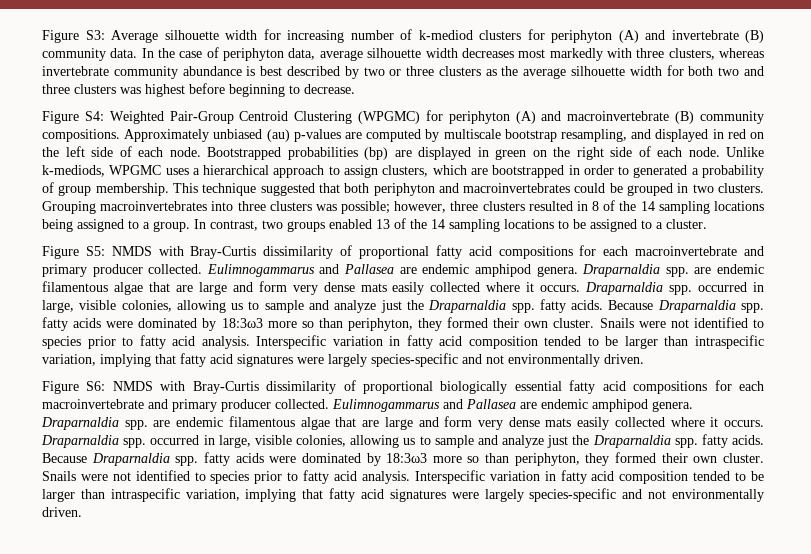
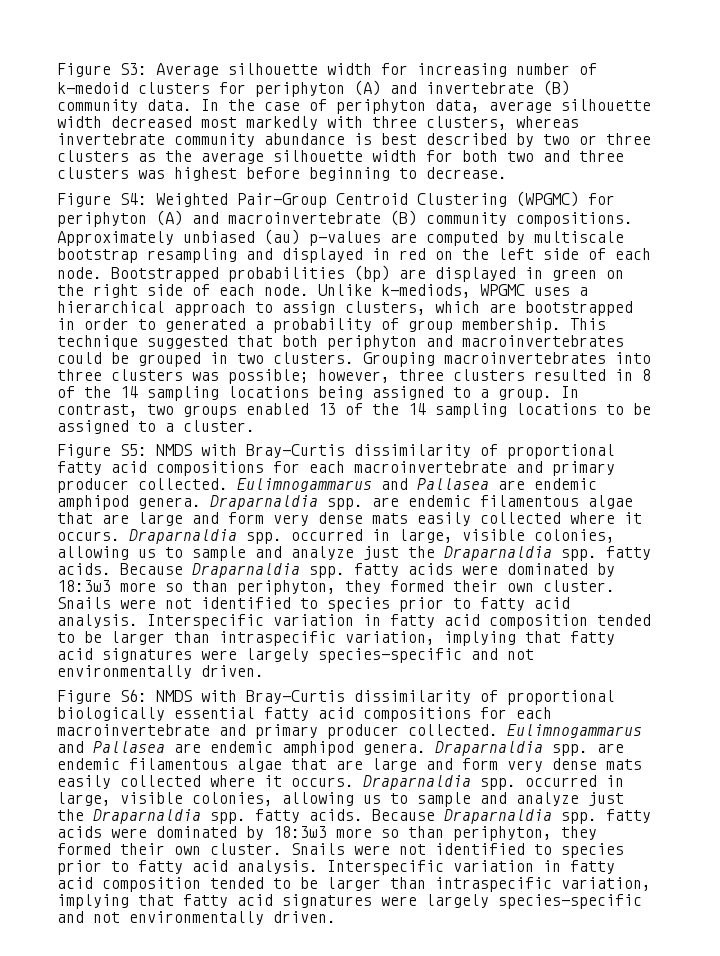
- Figure S3: Average silhouette width for increasing number of k-mediod clusters for periphyton (A) and invertebrate (B) community data.
+ Figure S3: Average silhouette width for increasing number of k-medoid clusters for periphyton (A) and invertebrate (B) community data.
- In the case of periphyton data, average silhouette width decreases most markedly with three clusters, whereas invertebrate community abundance is best described by two or three clusters as the average silhouette width for both two and three clusters was highest before beginning to decrease.
+ In the case of periphyton data, average silhouette width decreased most markedly with three clusters, whereas invertebrate community abundance is best described by two or three clusters as the average silhouette width for both two and three clusters was highest before beginning to decrease.
- Approximately unbiased (au) p-values are computed by multiscale bootstrap resampling, and displayed in red on the left side of each node.
+ Approximately unbiased (au) p-values are computed by multiscale bootstrap resampling and displayed in red on the left side of each node.

